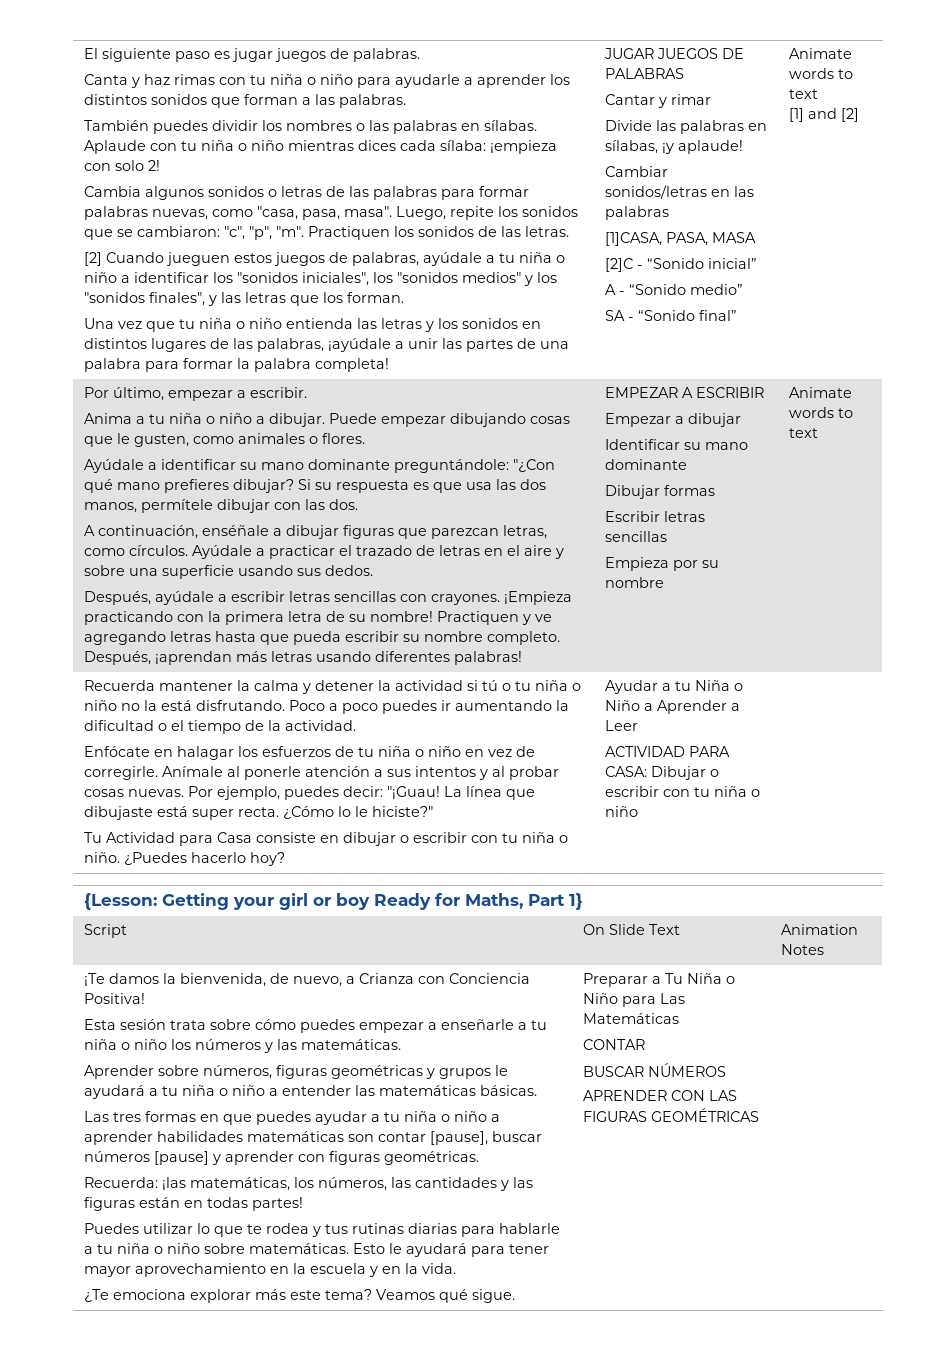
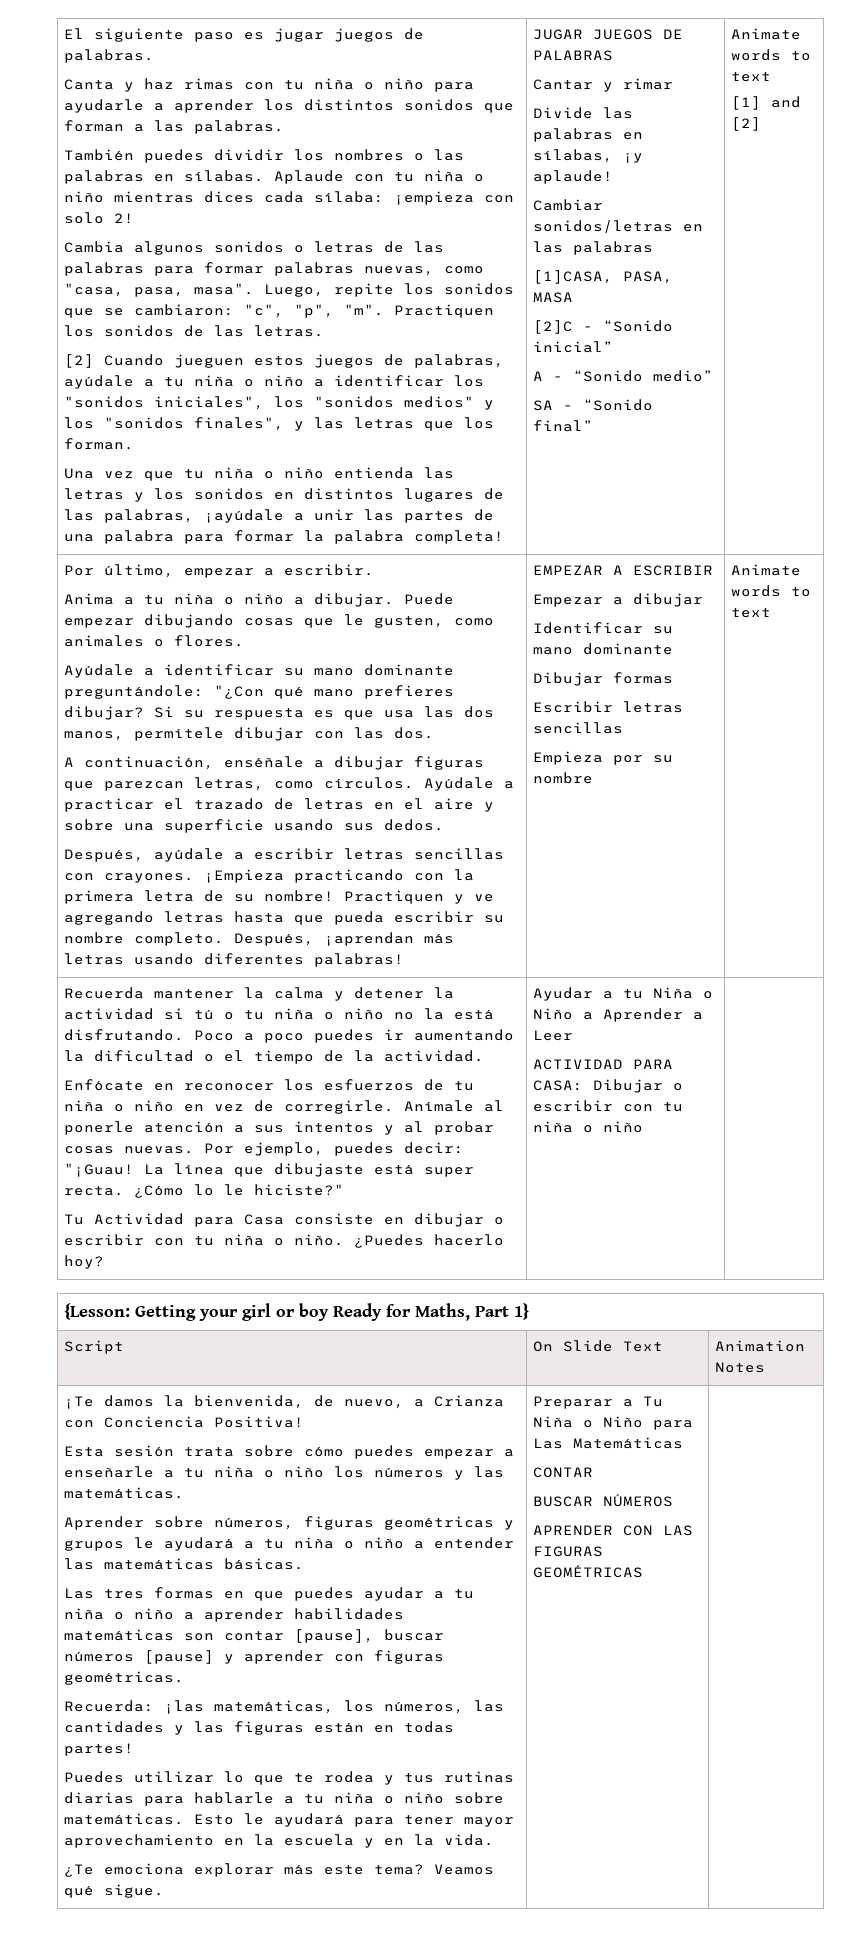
- Enfócate en halagar los esfuerzos de tu niña o niño en vez de corregirle.
+ Enfócate en reconocer los esfuerzos de tu niña o niño en vez de corregirle.

